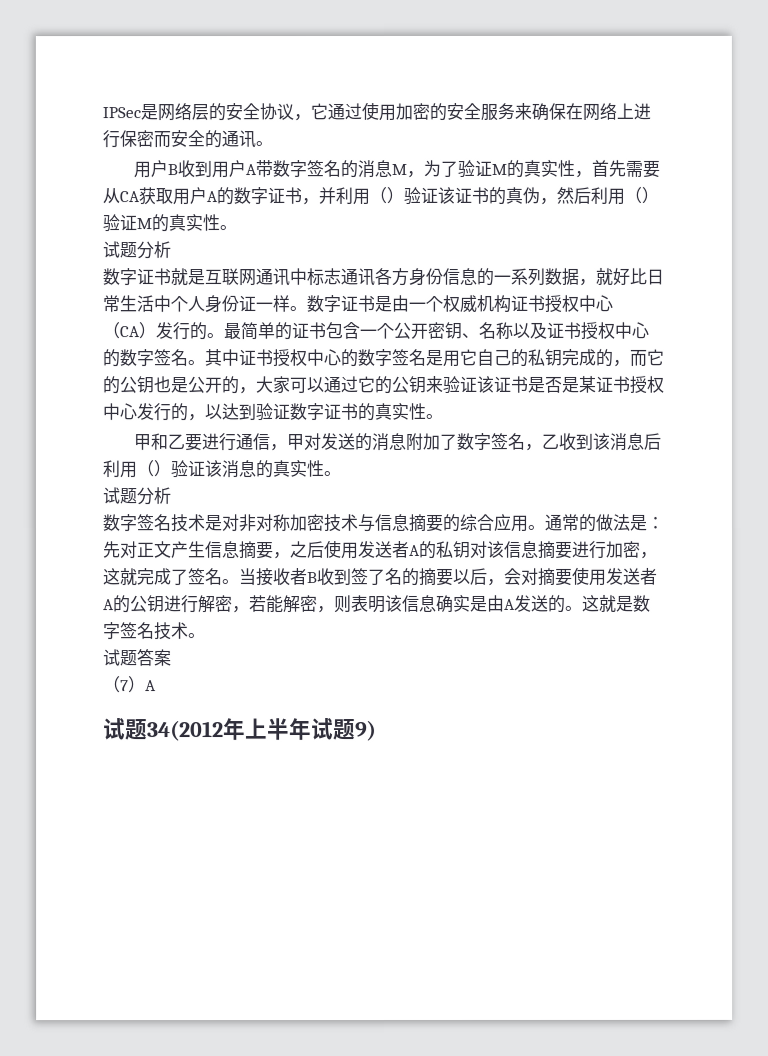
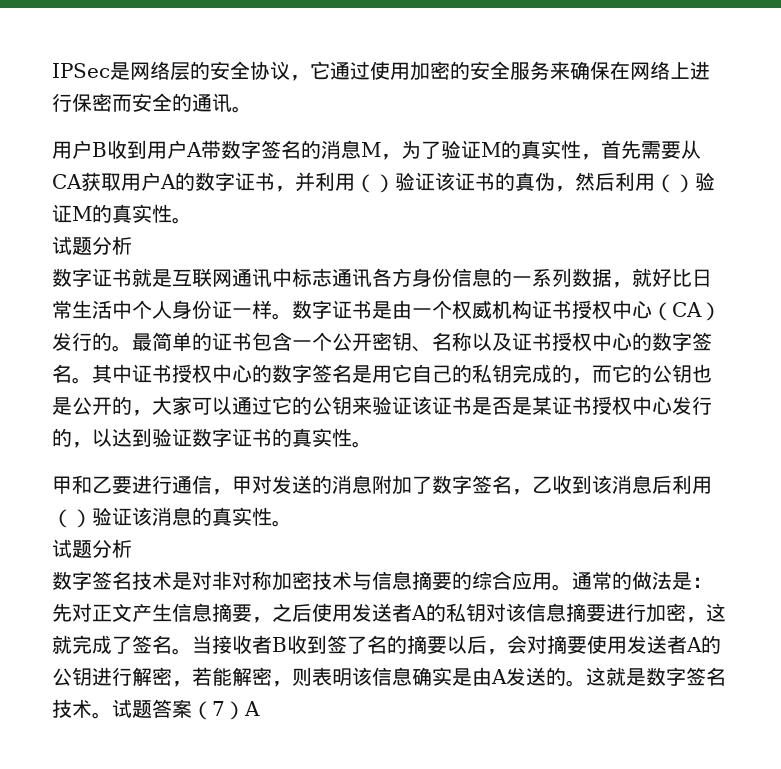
- 这就是数字签名技术。
- 试题答案
- （7）A
+ 这就是数字签名技术。试题答案（7）A
- 试题34(2012年上半年试题9)

